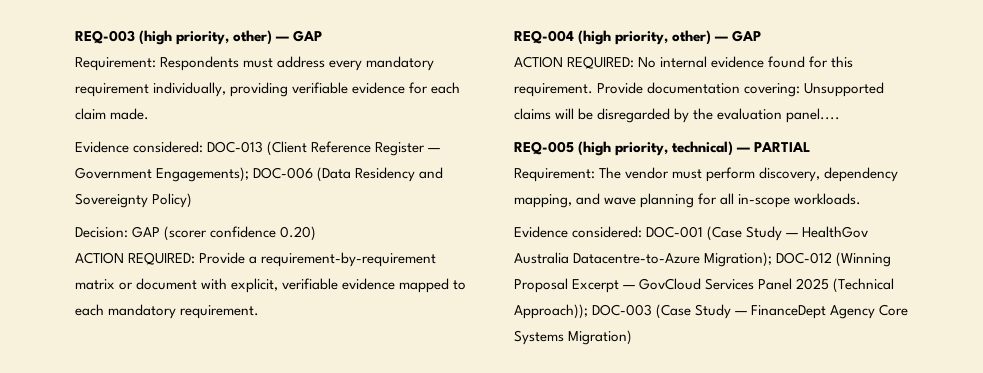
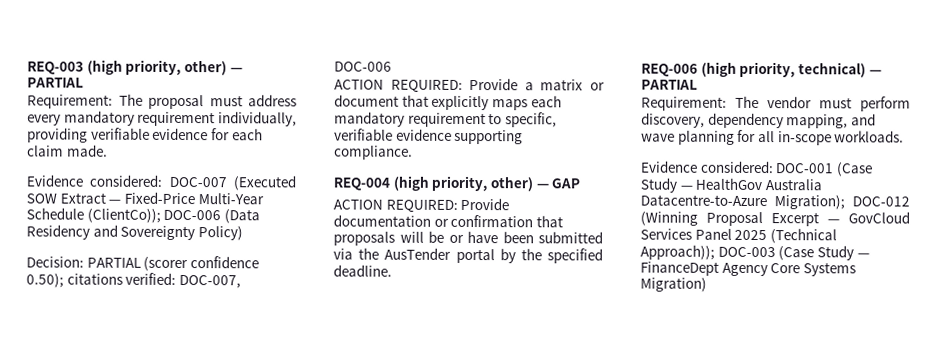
- REQ-003 (high priority, other) — GAP
- Requirement: Respondents must address every mandatory requirement individually, providing verifiable evidence for each claim made.
+ REQ-003 (high priority, other) — PARTIAL
+ Requirement: The proposal must address every mandatory requirement individually, providing verifiable evidence for each claim made.
- Evidence considered: DOC-013 (Client Reference Register — Government Engagements); DOC-006 (Data Residency and Sovereignty Policy)
+ Evidence considered: DOC-007 (Executed SOW Extract — Fixed-Price Multi-Year Schedule (ClientCo)); DOC-006 (Data Residency and Sovereignty Policy)
- Decision: GAP (scorer confidence 0.20)
+ Decision: PARTIAL (scorer confidence 0.50); citations verified: DOC-007, DOC-006
- ACTION REQUIRED: Provide a requirement-by-requirement matrix or document with explicit, verifiable evidence mapped to each mandatory requirement.
+ ACTION REQUIRED: Provide a matrix or document that explicitly maps each mandatory requirement to specific, verifiable evidence supporting compliance.
- ACTION REQUIRED: No internal evidence found for this requirement. Provide documentation covering: Unsupported claims will be disregarded by the evaluation panel....
- REQ-005 (high priority, technical) — PARTIAL
+ ACTION REQUIRED: Provide documentation or confirmation that proposals will be or have been submitted via the AusTender portal by the specified deadline.
+ REQ-006 (high priority, technical) — PARTIAL

